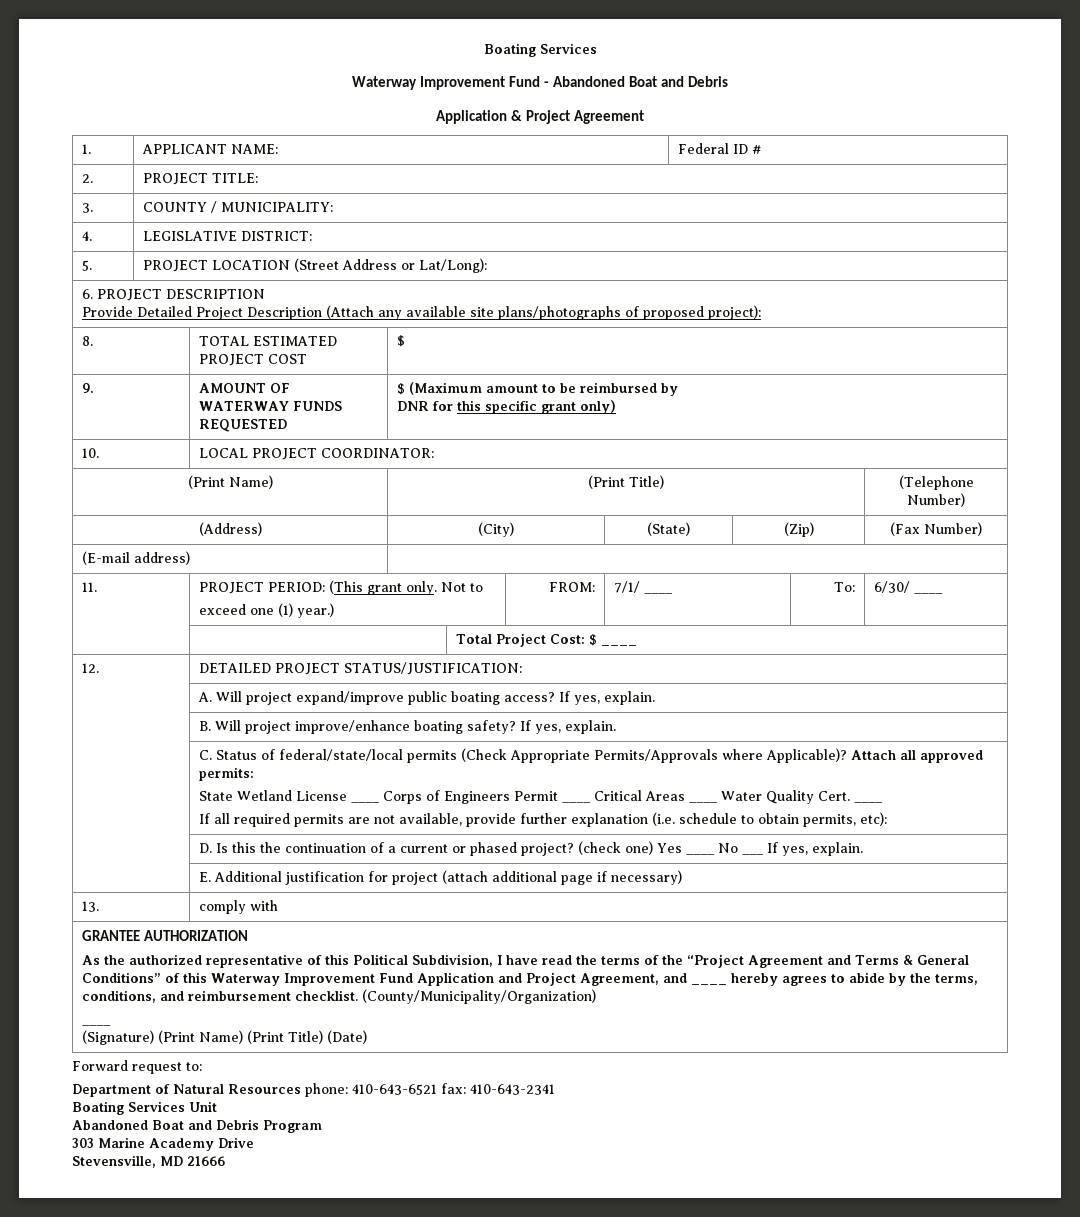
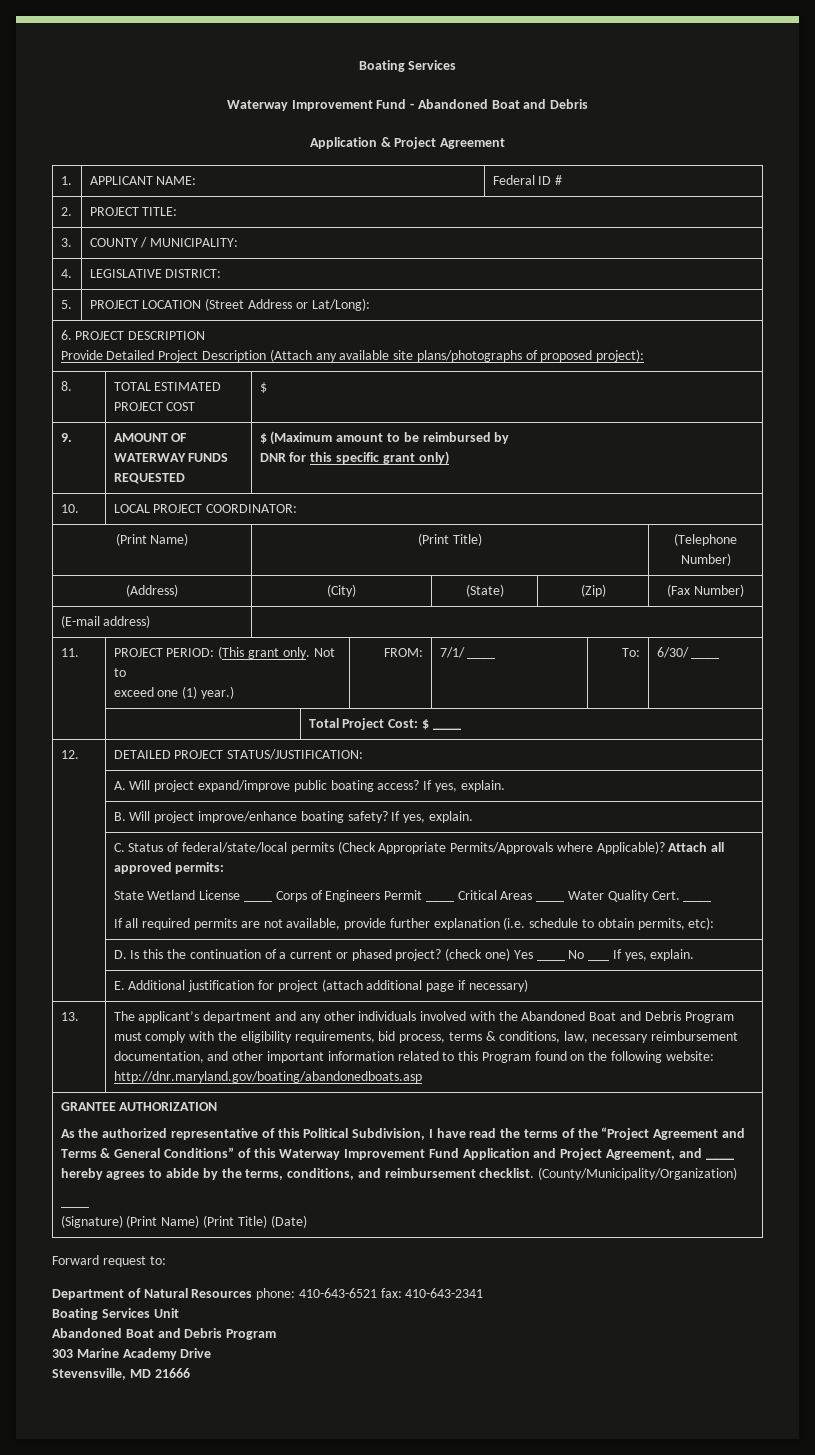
- comply with
+ The applicant’s department and any other individuals involved with the Abandoned Boat and Debris Program must comply with the eligibility requirements, bid process, terms & conditions, law, necessary reimbursement documentation, and other important information related to this Program found on the following website: http://dnr.maryland.gov/boating/abandonedboats.asp

